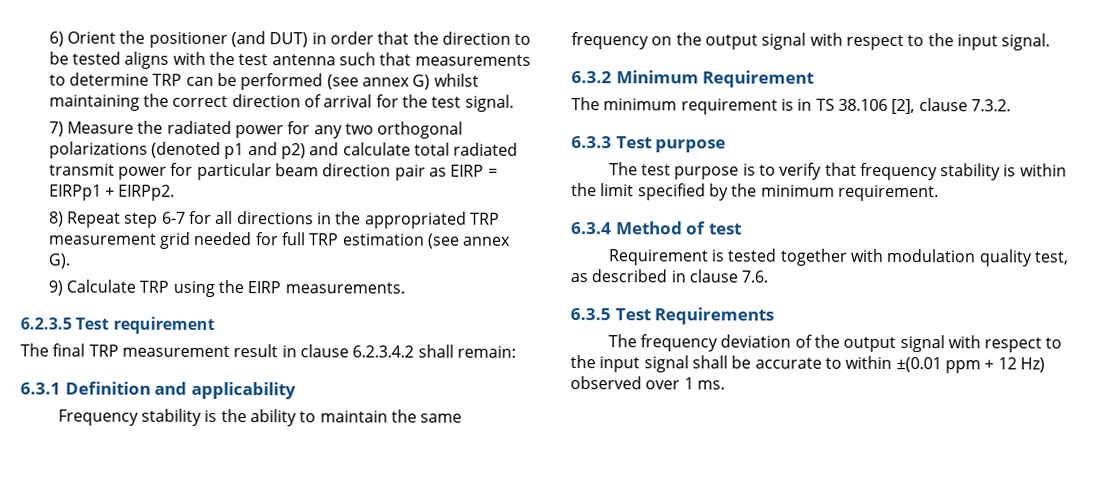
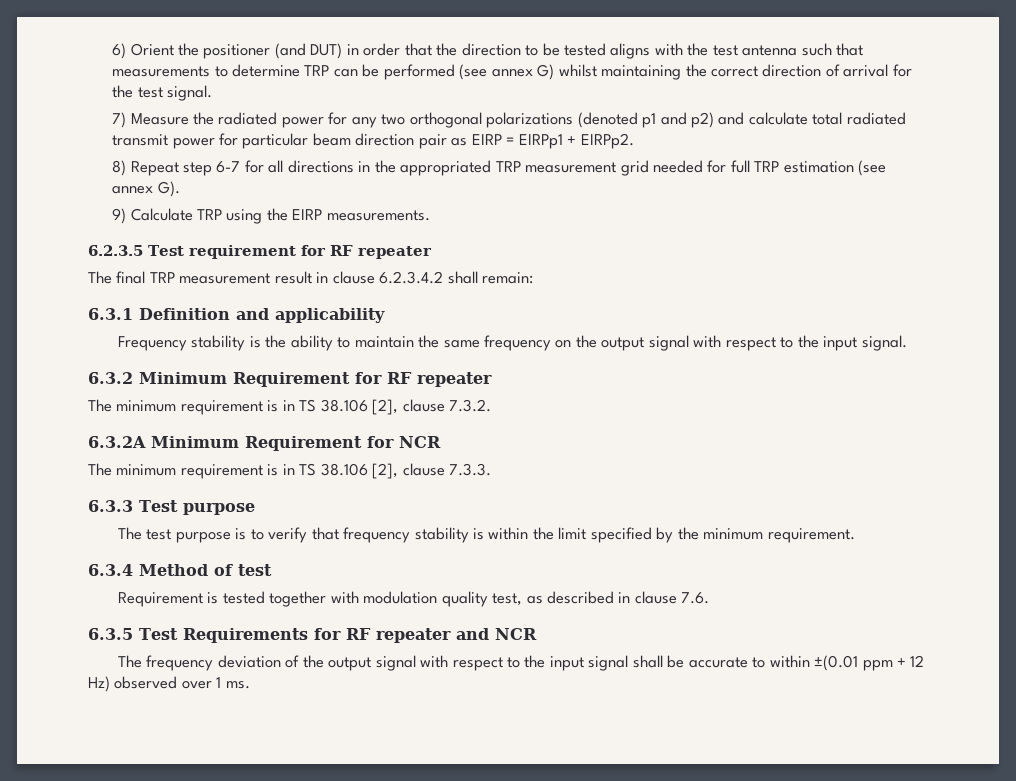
- 6.2.3.5 Test requirement
+ 6.2.3.5 Test requirement for RF repeater
- 6.3.2 Minimum Requirement
+ 6.3.2 Minimum Requirement for RF repeater
+ 6.3.2A Minimum Requirement for NCR
+ The minimum requirement is in TS 38.106 [2], clause 7.3.3.
- 6.3.5 Test Requirements
+ 6.3.5 Test Requirements for RF repeater and NCR

